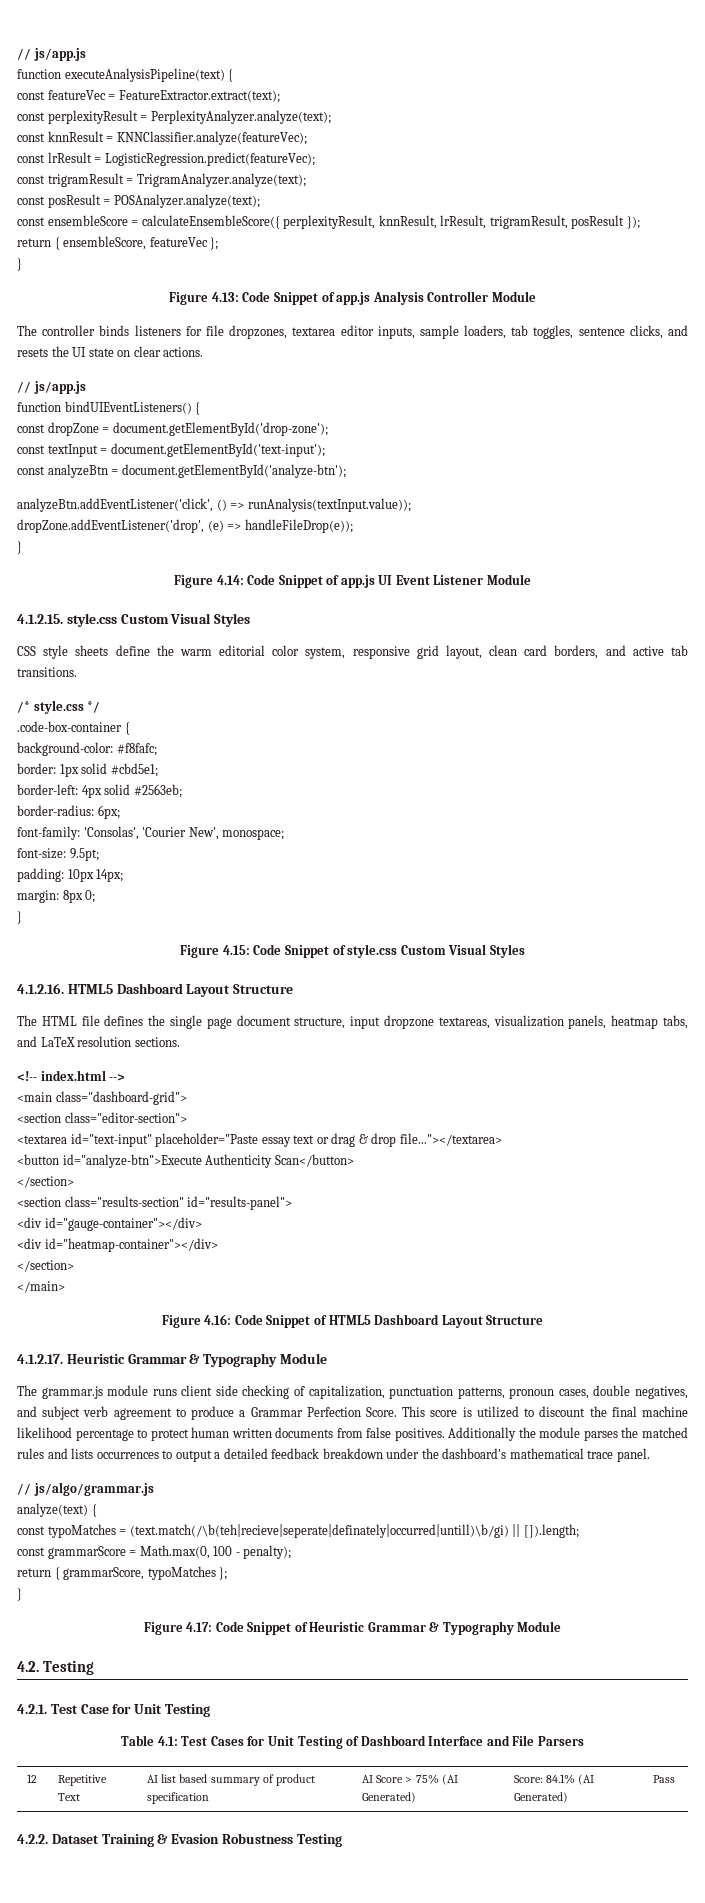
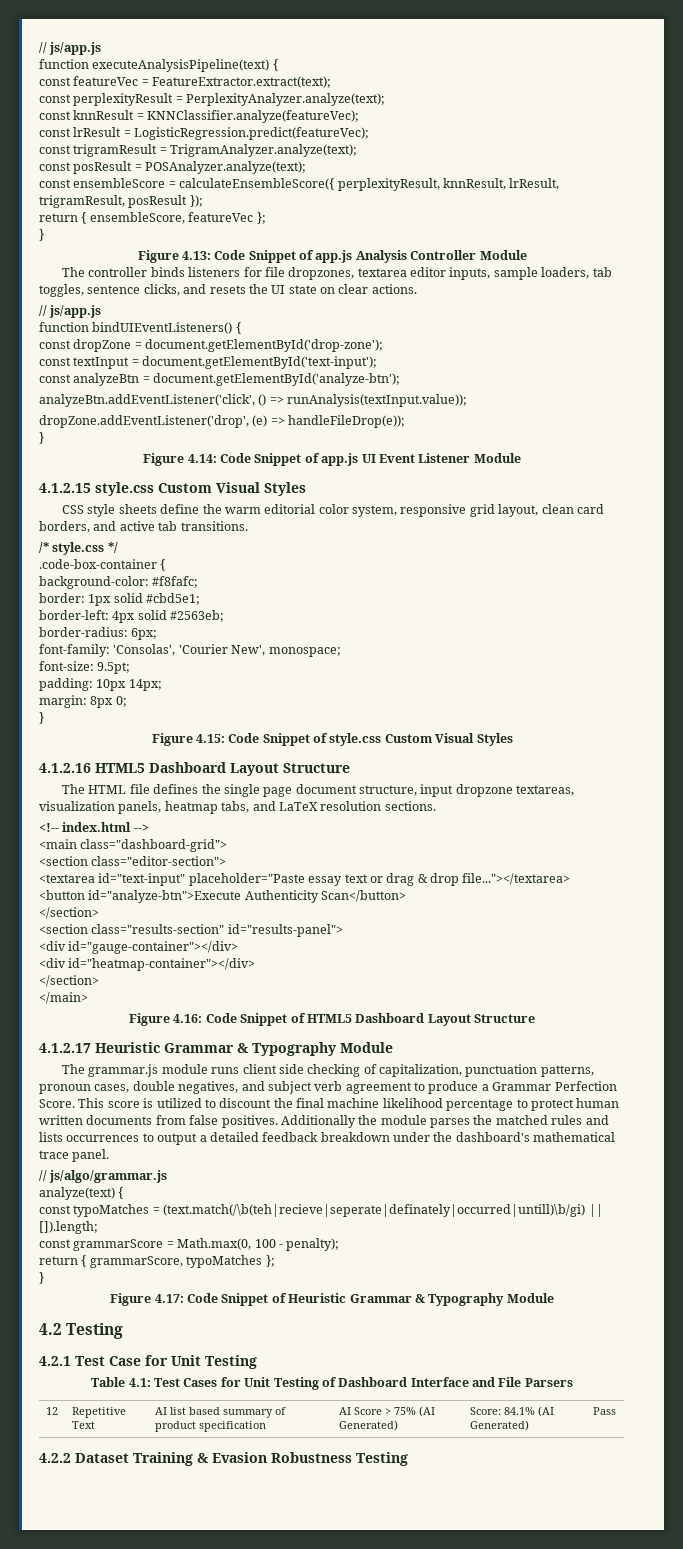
- 4.1.2.15. style.css Custom Visual Styles
+ 4.1.2.15 style.css Custom Visual Styles
- 4.1.2.16. HTML5 Dashboard Layout Structure
+ 4.1.2.16 HTML5 Dashboard Layout Structure
- 4.1.2.17. Heuristic Grammar & Typography Module
+ 4.1.2.17 Heuristic Grammar & Typography Module
- 4.2. Testing
- 4.2.1. Test Case for Unit Testing
+ 4.2 Testing
+ 4.2.1 Test Case for Unit Testing
- 4.2.2. Dataset Training & Evasion Robustness Testing
+ 4.2.2 Dataset Training & Evasion Robustness Testing

